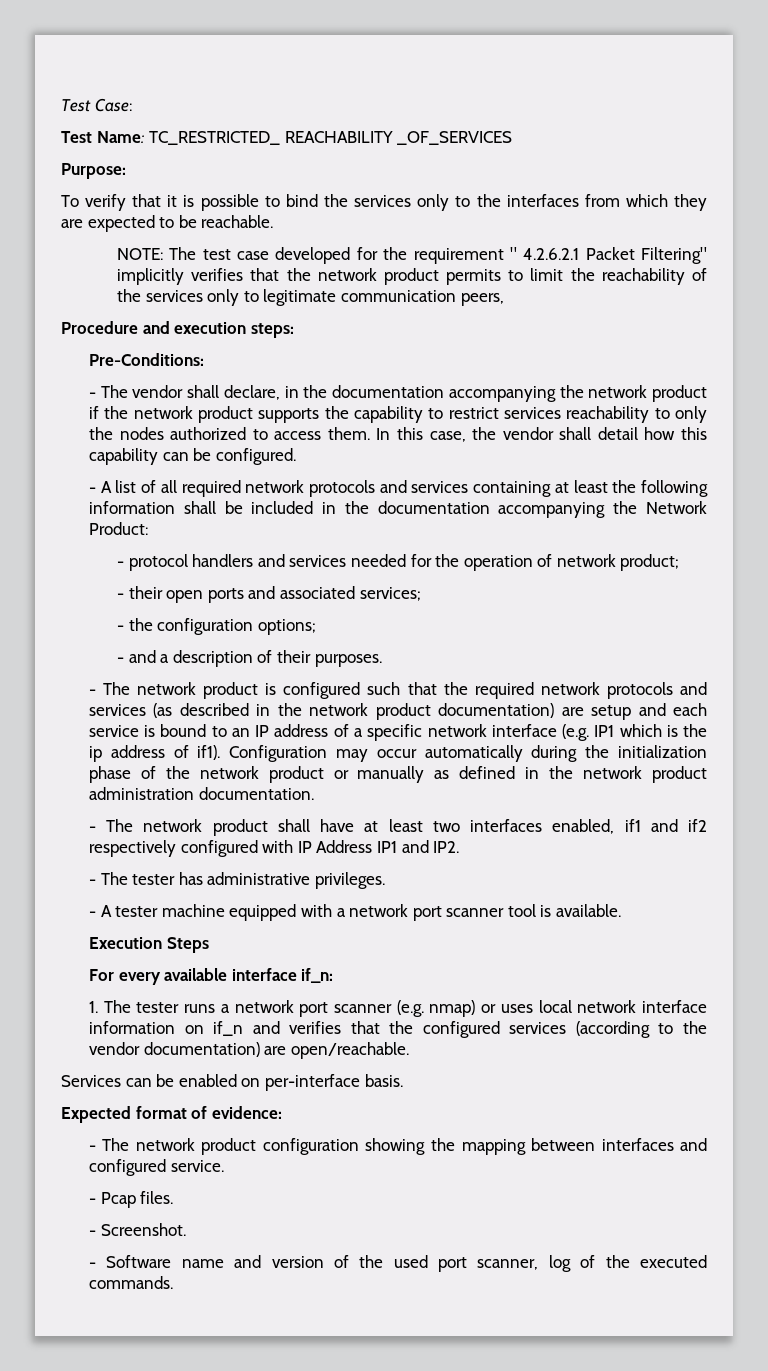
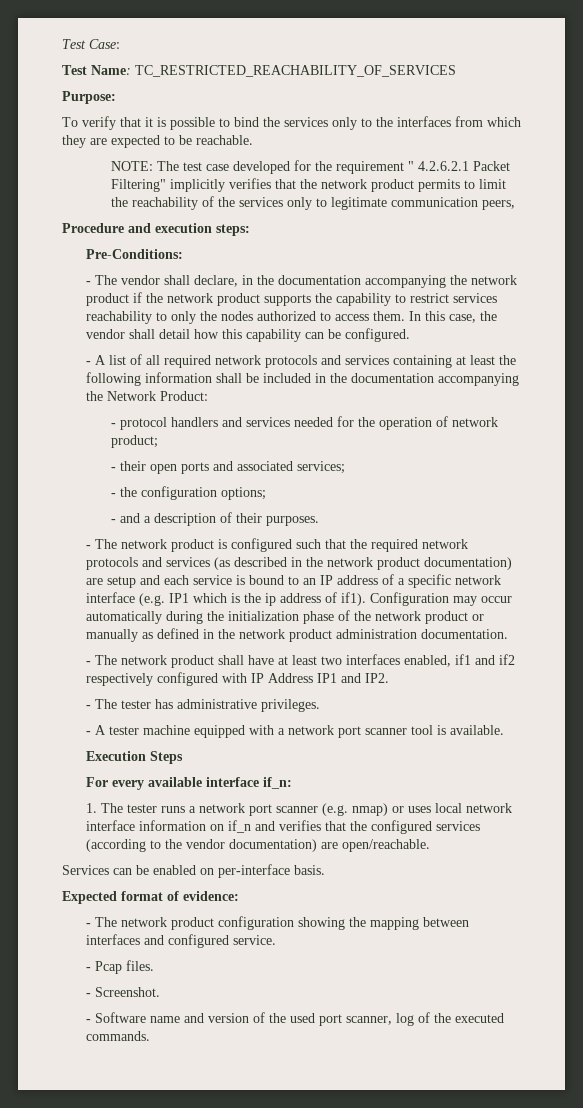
- Test Name: TC_RESTRICTED_ REACHABILITY _OF_SERVICES
+ Test Name: TC_RESTRICTED_REACHABILITY_OF_SERVICES

